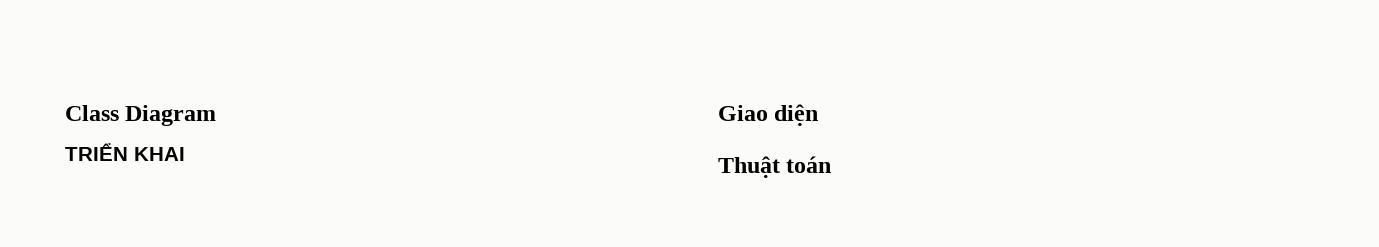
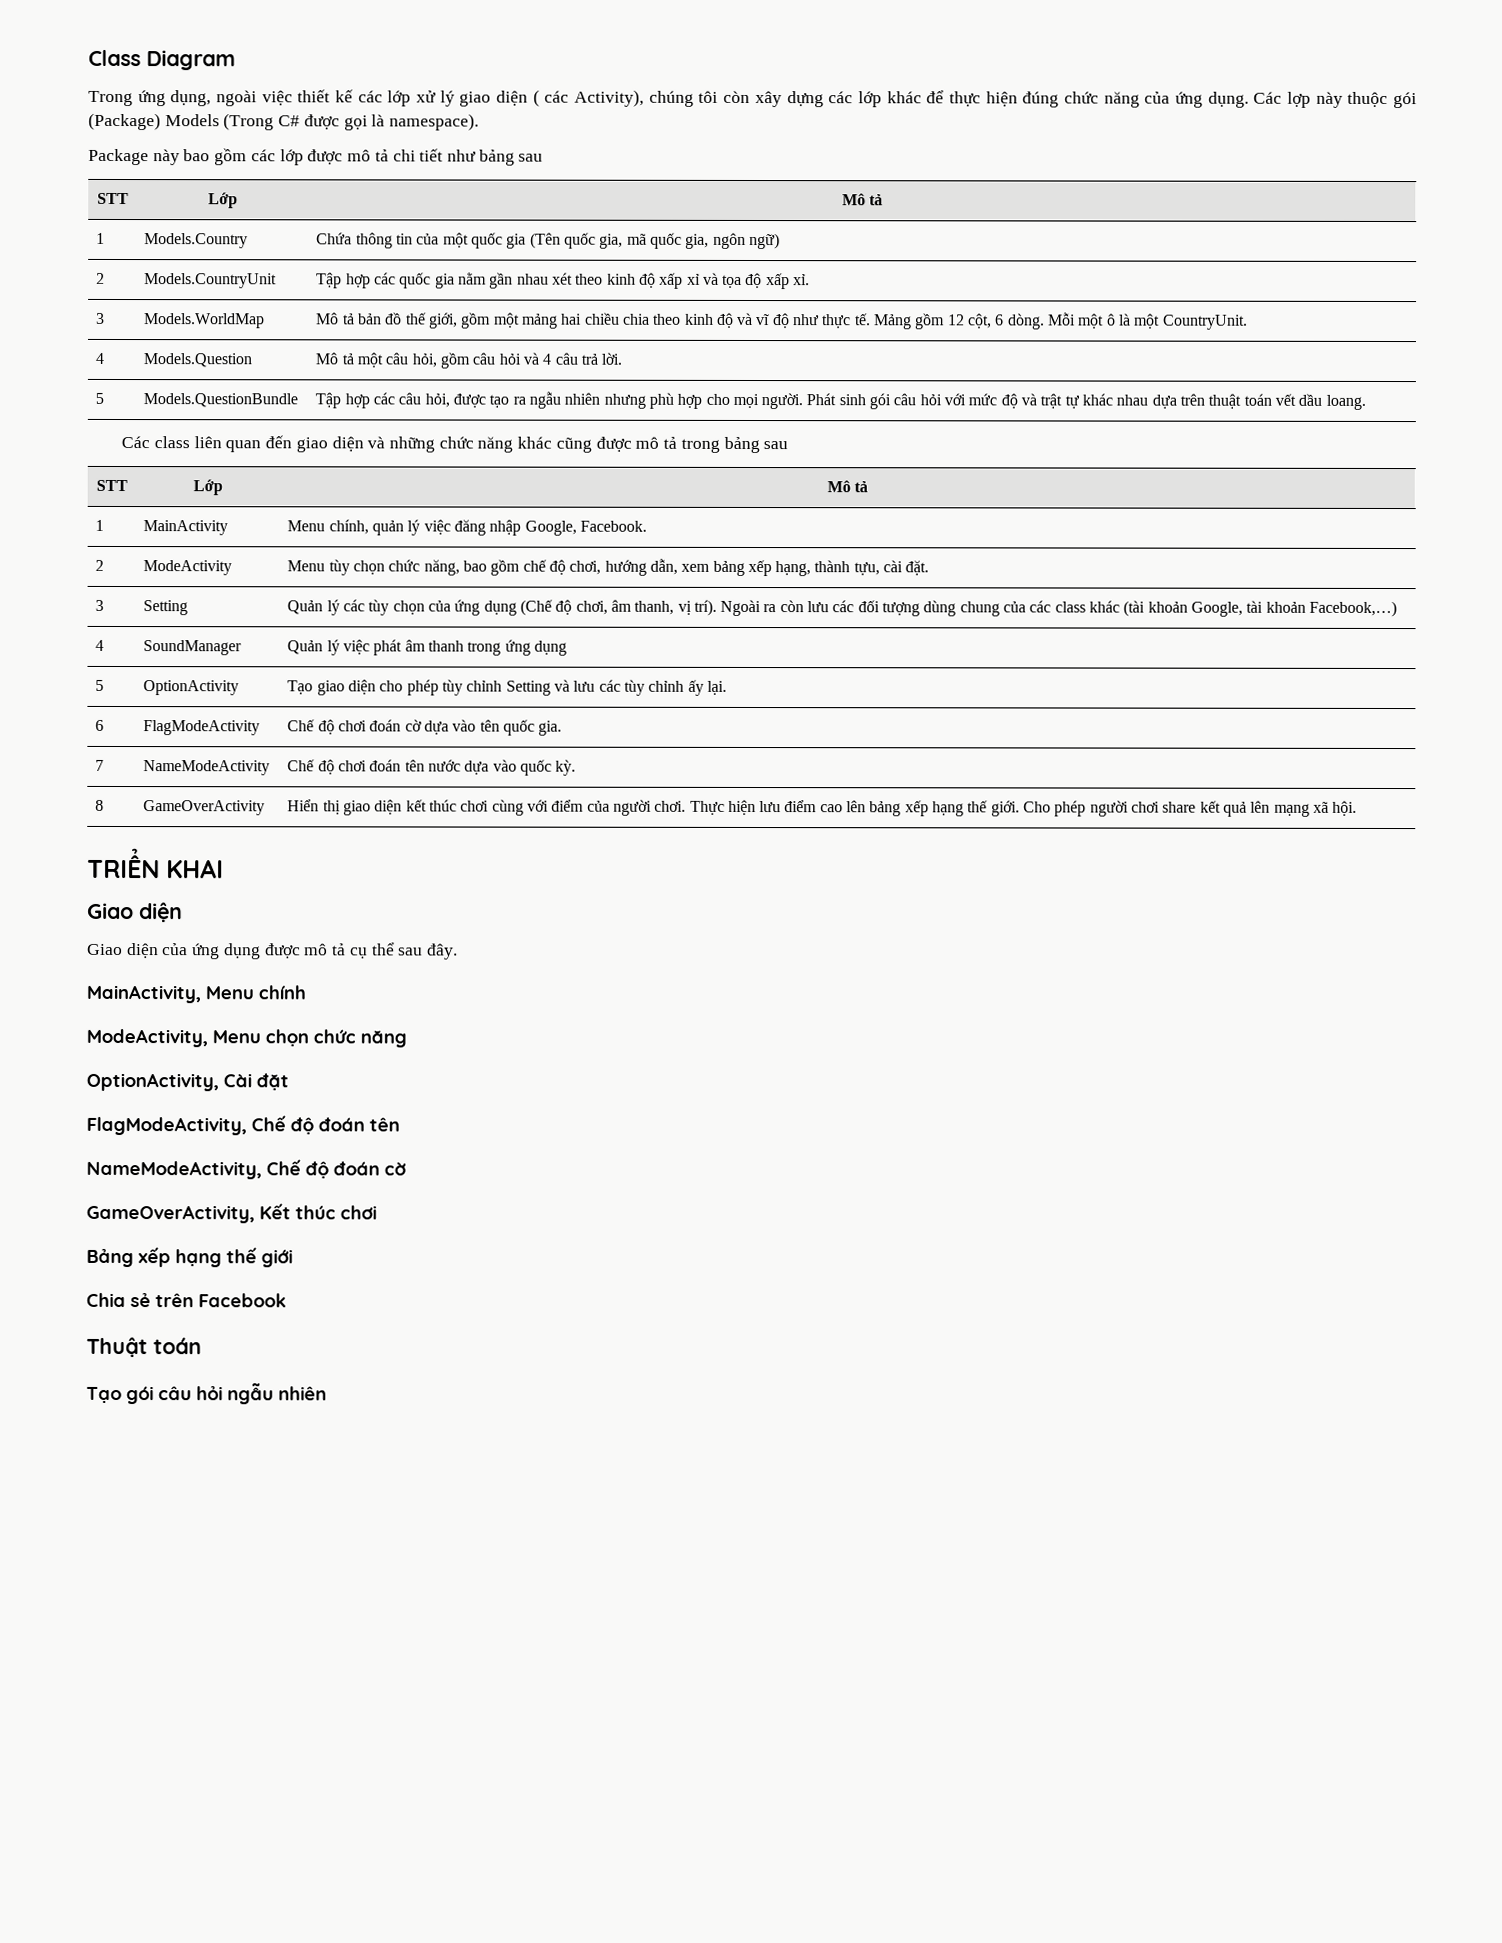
+ Trong ứng dụng, ngoài việc thiết kế các lớp xử lý giao diện ( các Activity), chúng tôi còn xây dựng các lớp khác để thực hiện đúng chức năng của ứng dụng. Các lợp này thuộc gói (Package) Models (Trong C# được gọi là namespace).
+ Package này bao gồm các lớp được mô tả chi tiết như bảng sau
+ STT | Lớp | Mô tả
+ 1 | Models.Country | Chứa thông tin của một quốc gia (Tên quốc gia, mã quốc gia, ngôn ngữ)
+ 2 | Models.CountryUnit | Tập hợp các quốc gia nằm gần nhau xét theo kinh độ xấp xỉ và tọa độ xấp xỉ.
+ 3 | Models.WorldMap | Mô tả bản đồ thế giới, gồm một mảng hai chiều chia theo kinh độ và vĩ độ như thực tế. Mảng gồm 12 cột, 6 dòng. Mỗi một ô là một CountryUnit.
+ 4 | Models.Question | Mô tả một câu hỏi, gồm câu hỏi và 4 câu trả lời.
+ 5 | Models.QuestionBundle | Tập hợp các câu hỏi, được tạo ra ngẫu nhiên nhưng phù hợp cho mọi người. Phát sinh gói câu hỏi với mức độ và trật tự khác nhau dựa trên thuật toán vết dầu loang.
+ Các class liên quan đến giao diện và những chức năng khác cũng được mô tả trong bảng sau
+ STT | Lớp | Mô tả
+ 1 | MainActivity | Menu chính, quản lý việc đăng nhập Google, Facebook.
+ 2 | ModeActivity | Menu tùy chọn chức năng, bao gồm chế độ chơi, hướng dẫn, xem bảng xếp hạng, thành tựu, cài đặt.
+ 3 | Setting | Quản lý các tùy chọn của ứng dụng (Chế độ chơi, âm thanh, vị trí). Ngoài ra còn lưu các đối tượng dùng chung của các class khác (tài khoản Google, tài khoản Facebook,…)
+ 4 | SoundManager | Quản lý việc phát âm thanh trong ứng dụng
+ 5 | OptionActivity | Tạo giao diện cho phép tùy chỉnh Setting và lưu các tùy chỉnh ấy lại.
+ 6 | FlagModeActivity | Chế độ chơi đoán cờ dựa vào tên quốc gia.
+ 7 | NameModeActivity | Chế độ chơi đoán tên nước dựa vào quốc kỳ.
+ 8 | GameOverActivity | Hiển thị giao diện kết thúc chơi cùng với điểm của người chơi. Thực hiện lưu điểm cao lên bảng xếp hạng thế giới. Cho phép người chơi share kết quả lên mạng xã hội.
  TRIỂN KHAI
  Giao diện
+ Giao diện của ứng dụng được mô tả cụ thể sau đây.
+ MainActivity, Menu chính
+ ModeActivity, Menu chọn chức năng
+ OptionActivity, Cài đặt
+ FlagModeActivity, Chế độ đoán tên
+ NameModeActivity, Chế độ đoán cờ
+ GameOverActivity, Kết thúc chơi
+ Bảng xếp hạng thế giới
+ Chia sẻ trên Facebook
  Thuật toán
+ Tạo gói câu hỏi ngẫu nhiên

